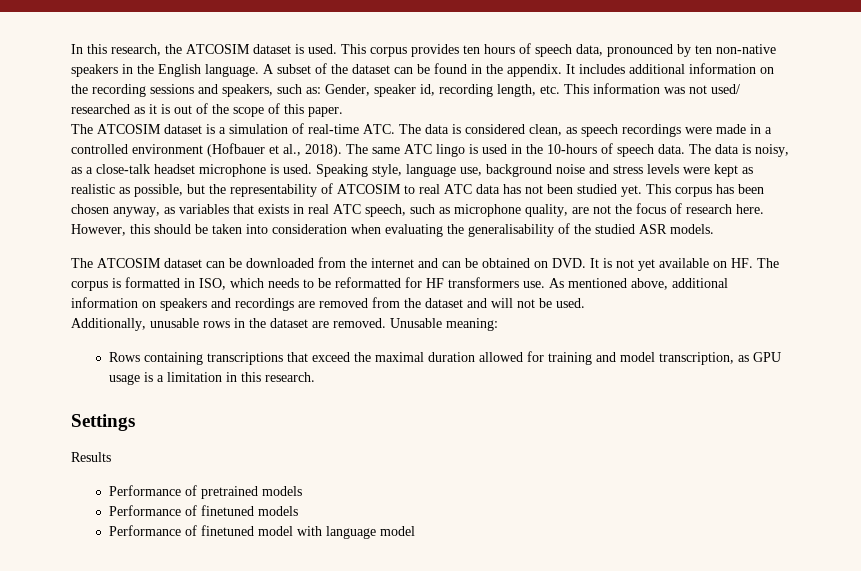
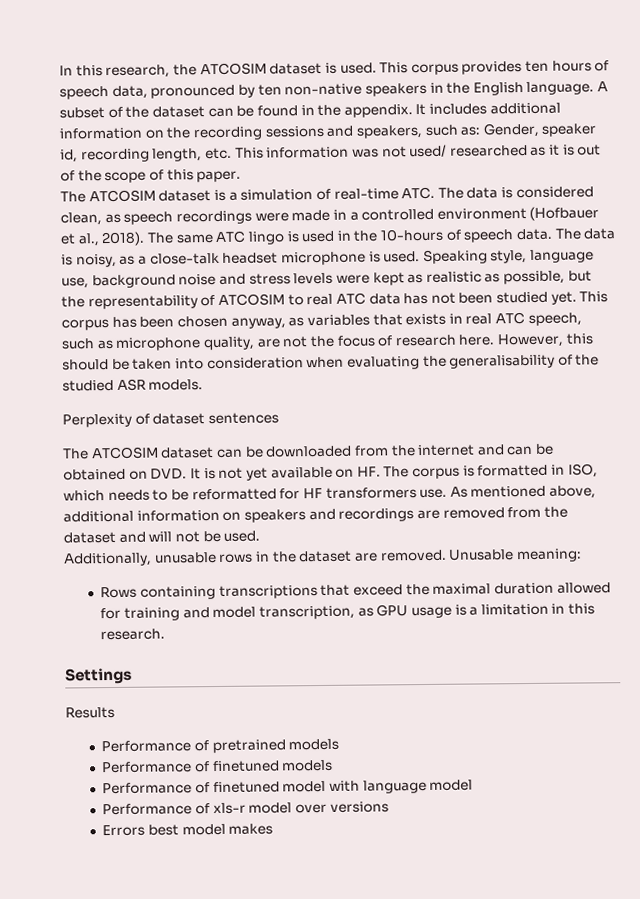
+ Perplexity of dataset sentences
+ Performance of xls-r model over versions
+ Errors best model makes

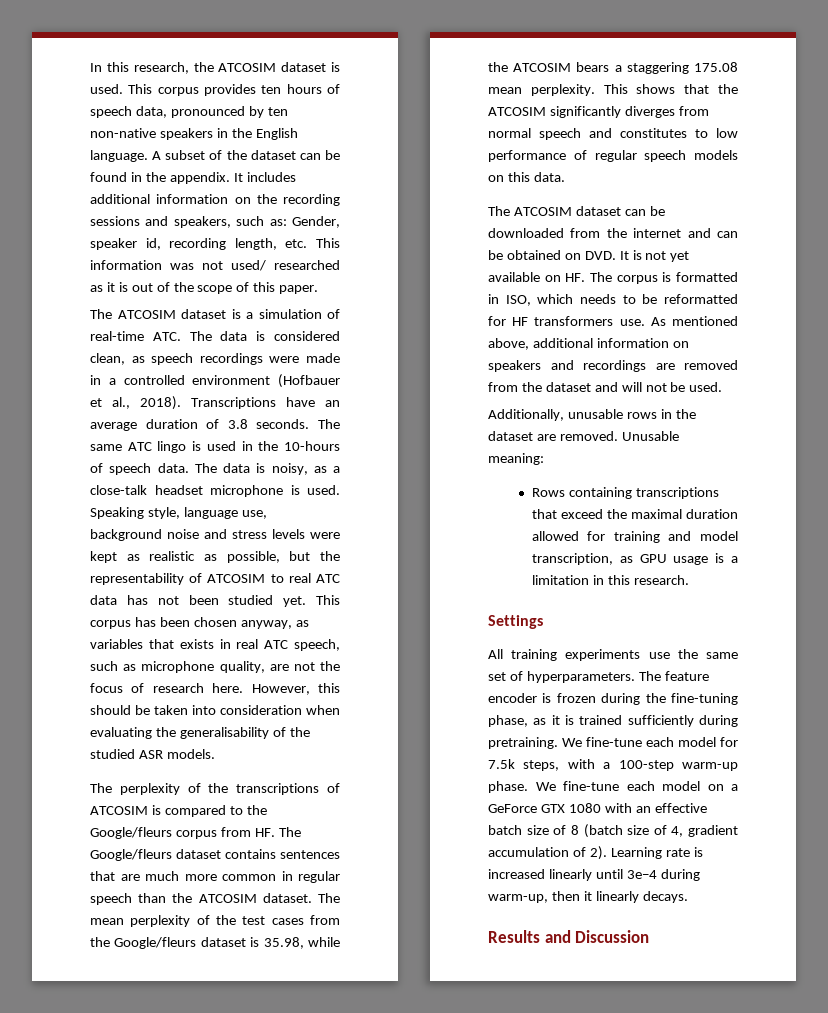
+ Transcriptions have an average duration of 3.8 seconds.
- Perplexity of dataset sentences
+ The perplexity of the transcriptions of ATCOSIM is compared to the Google/fleurs corpus from HF. The Google/fleurs dataset contains sentences that are much more common in regular speech than the ATCOSIM dataset. The mean perplexity of the test cases from the Google/fleurs dataset is 35.98, while the ATCOSIM bears a staggering 175.08 mean perplexity. This shows that the ATCOSIM significantly diverges from normal speech and constitutes to low performance of regular speech models on this data.
- Results
- Performance of pretrained models
- Performance of finetuned models
- Performance of finetuned model with language model
- Performance of xls-r model over versions
- Errors best model makes
+ All training experiments use the same set of hyperparameters. The feature encoder is frozen during the fine-tuning phase, as it is trained sufficiently during pretraining. We fine-tune each model for 7.5k steps, with a 100-step warm-up phase. We fine-tune each model on a GeForce GTX 1080 with an effective batch size of 8 (batch size of 4, gradient accumulation of 2). Learning rate is increased linearly until 3e−4 during warm-up, then it linearly decays.
+ Results and Discussion

